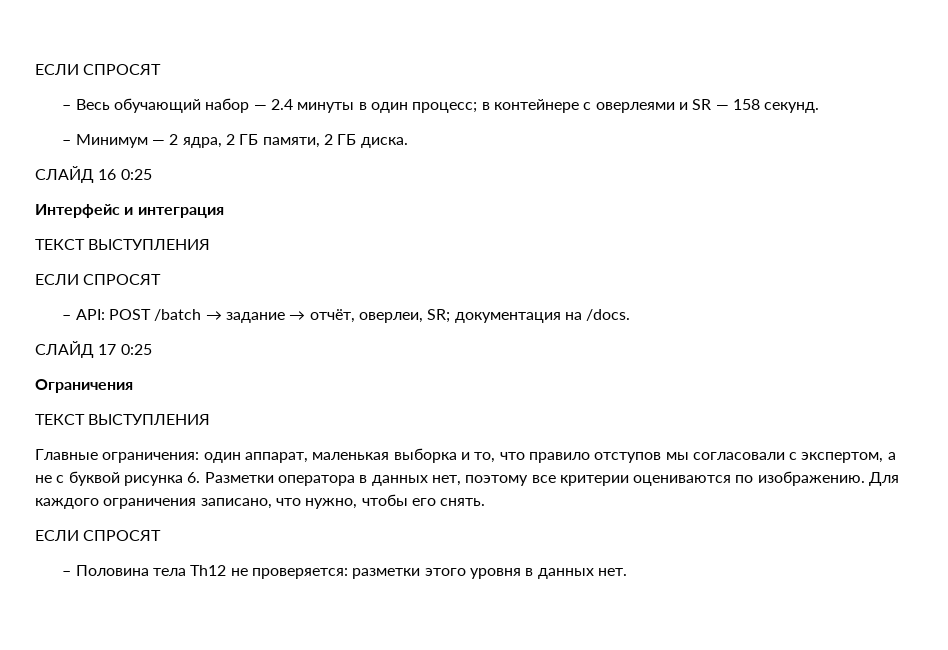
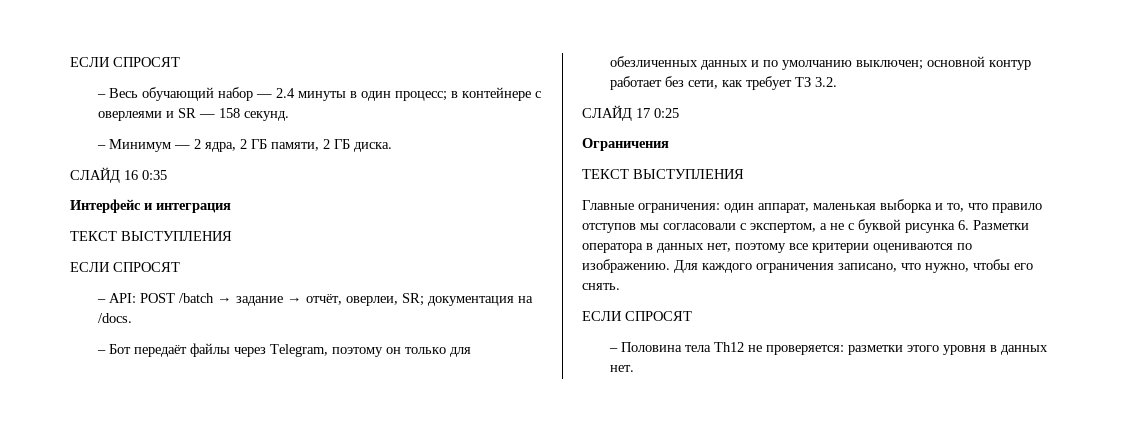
- СЛАЙД 16 0:25
+ СЛАЙД 16 0:35
+ – Бот передаёт файлы через Telegram, поэтому он только для обезличенных данных и по умолчанию выключен; основной контур работает без сети, как требует ТЗ 3.2.

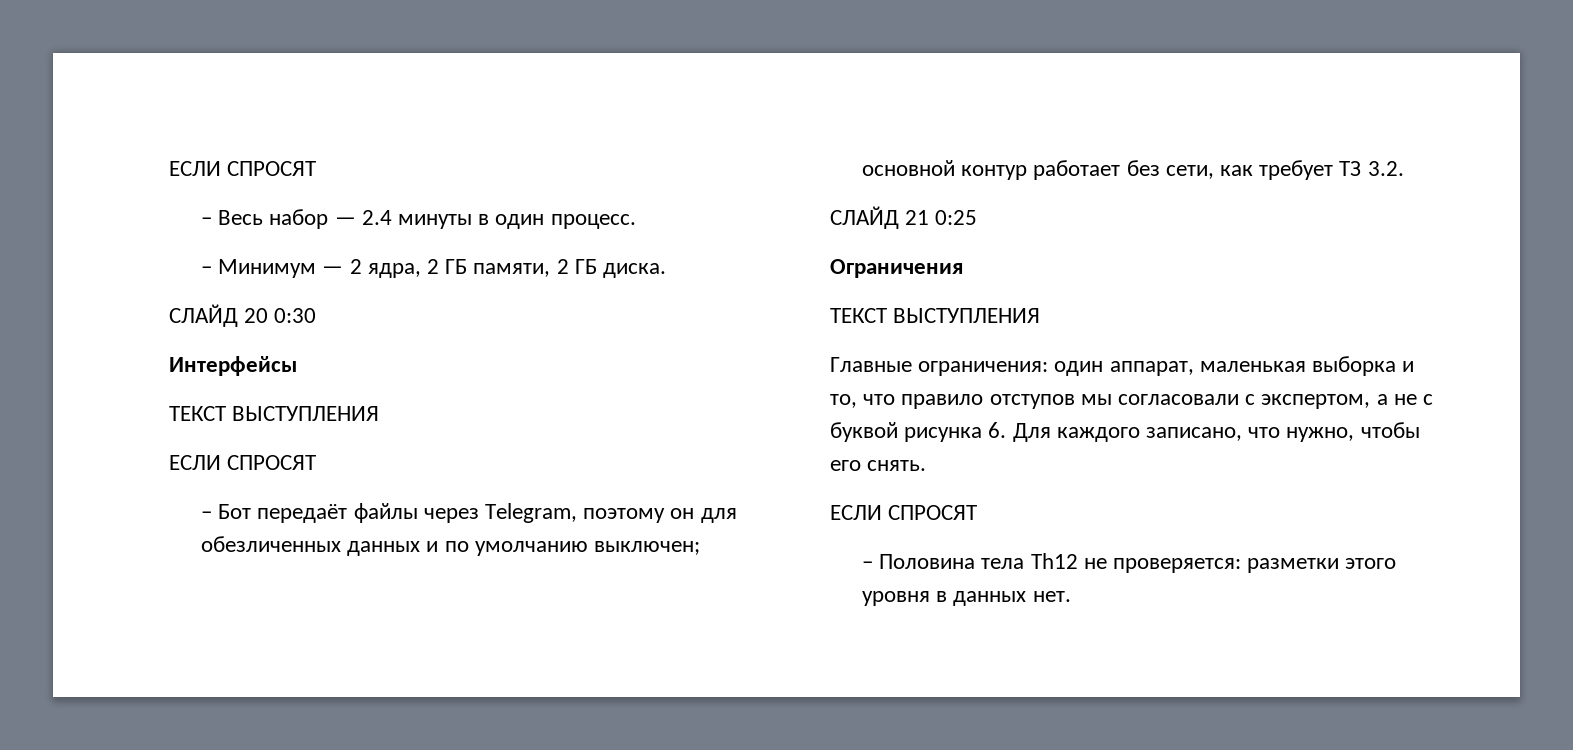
- – Весь обучающий набор — 2.4 минуты в один процесс; в контейнере с оверлеями и SR — 158 секунд.
+ – Весь набор — 2.4 минуты в один процесс.
- СЛАЙД 16 0:35
- Интерфейс и интеграция
+ СЛАЙД 20 0:30
+ Интерфейсы
- – API: POST /batch → задание → отчёт, оверлеи, SR; документация на /docs.
- – Бот передаёт файлы через Telegram, поэтому он только для обезличенных данных и по умолчанию выключен; основной контур работает без сети, как требует ТЗ 3.2.
+ – Бот передаёт файлы через Telegram, поэтому он для обезличенных данных и по умолчанию выключен; основной контур работает без сети, как требует ТЗ 3.2.
- СЛАЙД 17 0:25
+ СЛАЙД 21 0:25
- Главные ограничения: один аппарат, маленькая выборка и то, что правило отступов мы согласовали с экспертом, а не с буквой рисунка 6. Разметки оператора в данных нет, поэтому все критерии оцениваются по изображению. Для каждого ограничения записано, что нужно, чтобы его снять.
+ Главные ограничения: один аппарат, маленькая выборка и то, что правило отступов мы согласовали с экспертом, а не с буквой рисунка 6. Для каждого записано, что нужно, чтобы его снять.

